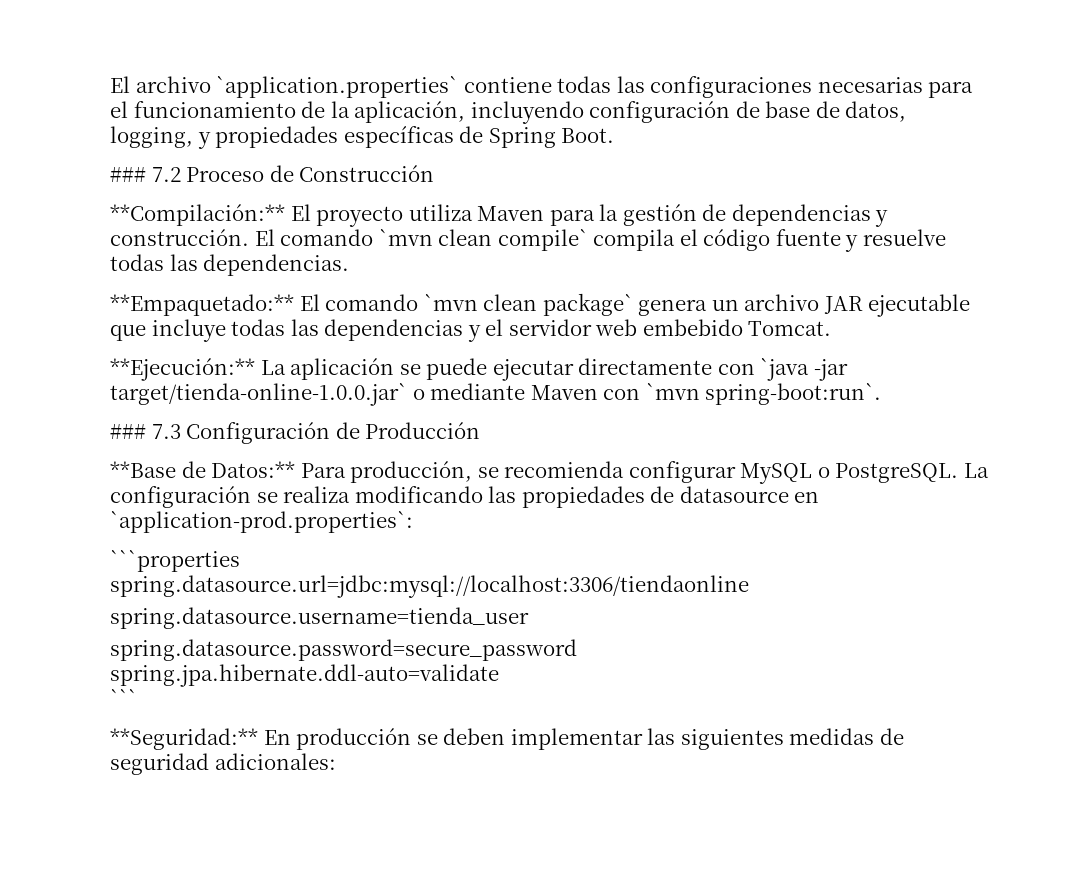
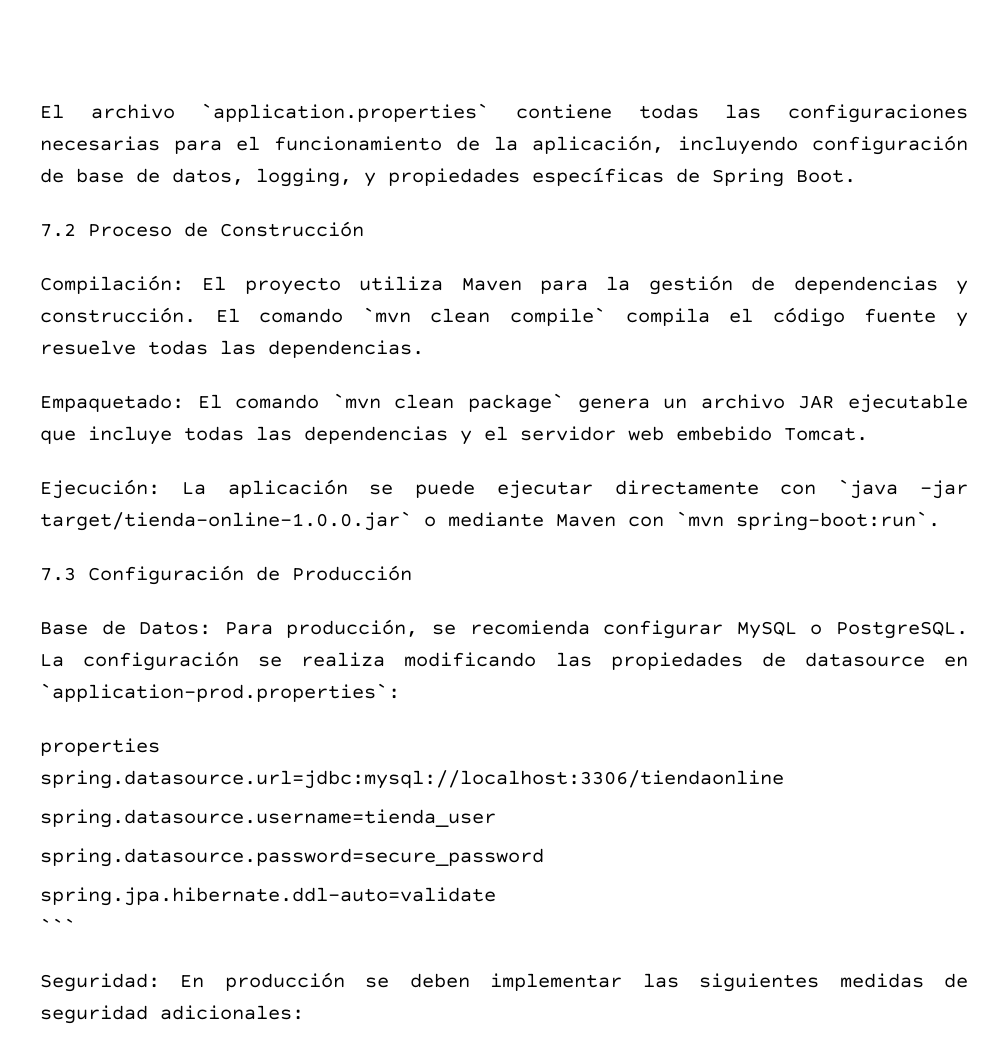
- ### 7.2 Proceso de Construcción
+ 7.2 Proceso de Construcción
- **Compilación:** El proyecto utiliza Maven para la gestión de dependencias y construcción.
+ Compilación: El proyecto utiliza Maven para la gestión de dependencias y construcción.
- **Empaquetado:** El comando `mvn clean package` genera un archivo JAR ejecutable que incluye todas las dependencias y el servidor web embebido Tomcat.
+ Empaquetado: El comando `mvn clean package` genera un archivo JAR ejecutable que incluye todas las dependencias y el servidor web embebido Tomcat.
- **Ejecución:** La aplicación se puede ejecutar directamente con `java -jar target/tienda-online-1.0.0.jar` o mediante Maven con `mvn spring-boot:run`.
+ Ejecución: La aplicación se puede ejecutar directamente con `java -jar target/tienda-online-1.0.0.jar` o mediante Maven con `mvn spring-boot:run`.
- ### 7.3 Configuración de Producción
+ 7.3 Configuración de Producción
- **Base de Datos:** Para producción, se recomienda configurar MySQL o PostgreSQL.
+ Base de Datos: Para producción, se recomienda configurar MySQL o PostgreSQL.
- ```properties
+ properties
- **Seguridad:** En producción se deben implementar las siguientes medidas de seguridad adicionales:
+ Seguridad: En producción se deben implementar las siguientes medidas de seguridad adicionales:

